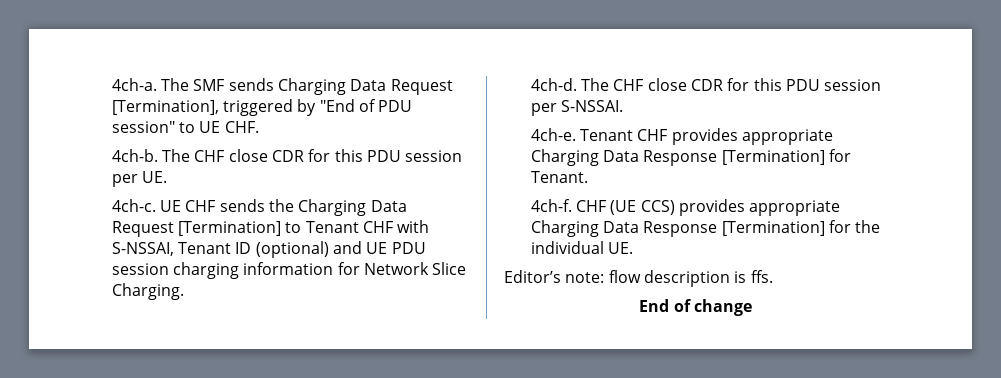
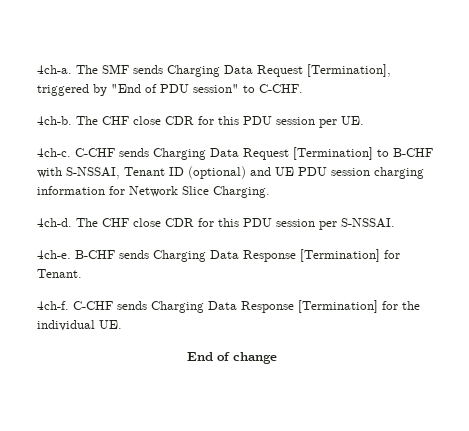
- The SMF sends Charging Data Request [Termination], triggered by "End of PDU session" to UE CHF.
+ The SMF sends Charging Data Request [Termination], triggered by "End of PDU session" to C-CHF.
- UE CHF sends the Charging Data Request [Termination] to Tenant CHF with S-NSSAI, Tenant ID (optional) and UE PDU session charging information for Network Slice Charging.
+ C-CHF sends Charging Data Request [Termination] to B-CHF with S-NSSAI, Tenant ID (optional) and UE PDU session charging information for Network Slice Charging.
- Tenant CHF provides appropriate Charging Data Response [Termination] for Tenant.
+ B-CHF sends Charging Data Response [Termination] for Tenant.
- CHF (UE CCS) provides appropriate Charging Data Response [Termination] for the individual UE.
+ C-CHF sends Charging Data Response [Termination] for the individual UE.
- Editor’s note: flow description is ffs.

